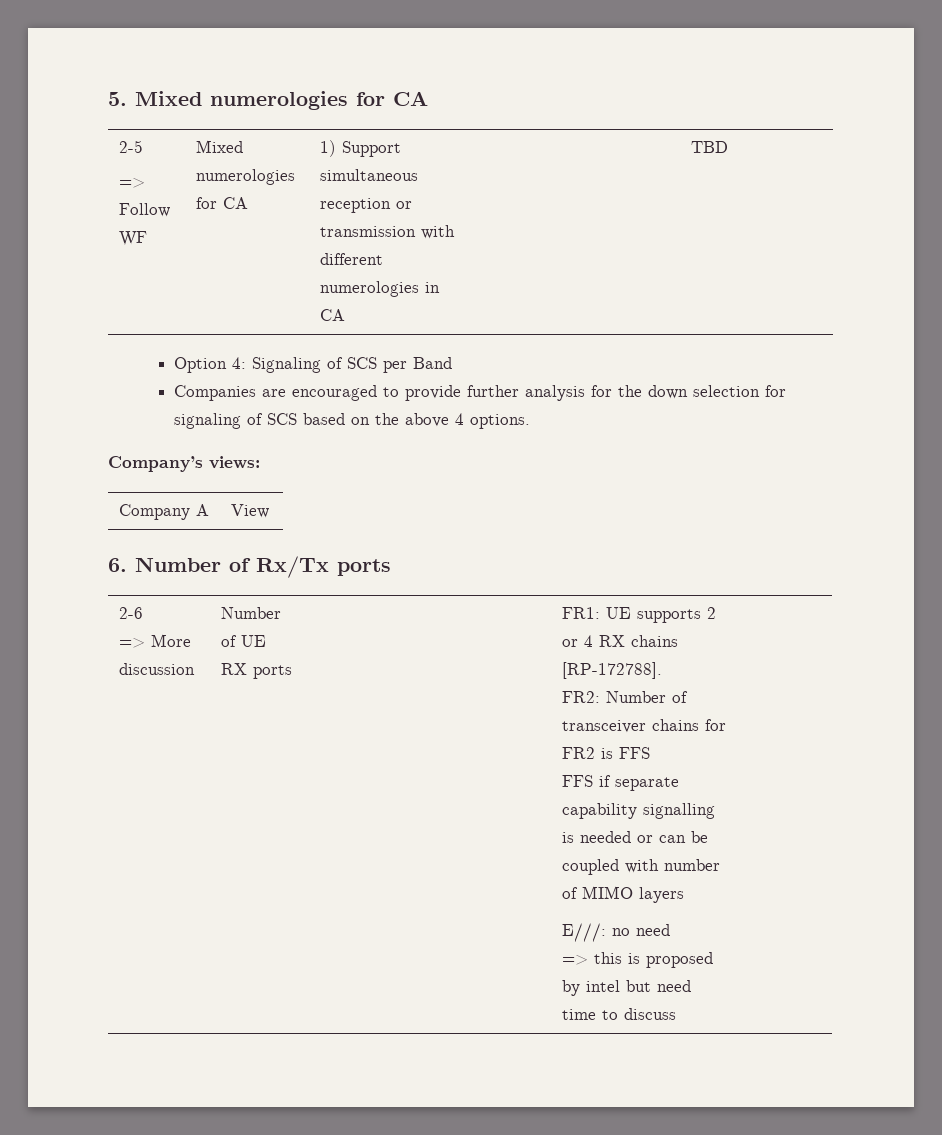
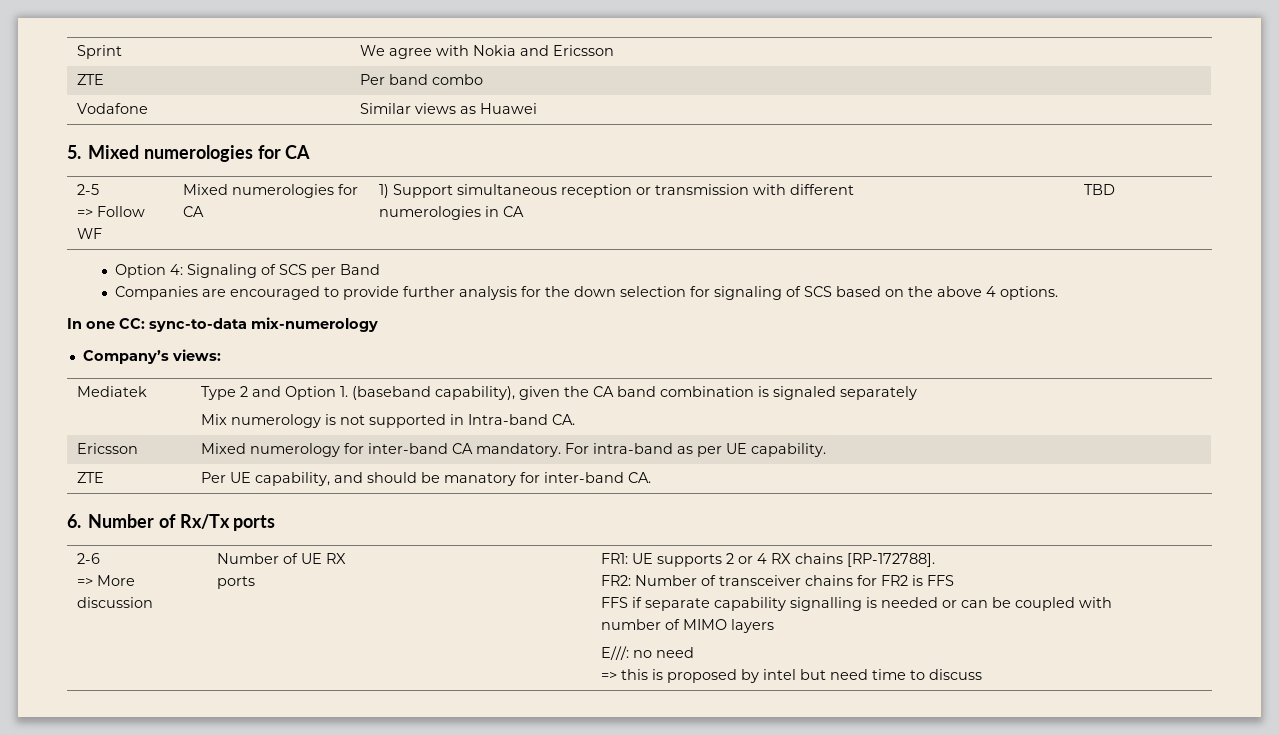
+ Sprint | We agree with Nokia and Ericsson
+ ZTE | Per band combo
+ Vodafone | Similar views as Huawei
+ In one CC: sync-to-data mix-numerology
  Company’s views:
- Company A | View
+ Mediatek | Type 2 and Option 1. (baseband capability), given the CA band combination is signaled separately
+ Mix numerology is not supported in Intra-band CA.
+ Ericsson | Mixed numerology for inter-band CA mandatory. For intra-band as per UE capability.
+ ZTE | Per UE capability, and should be manatory for inter-band CA.

